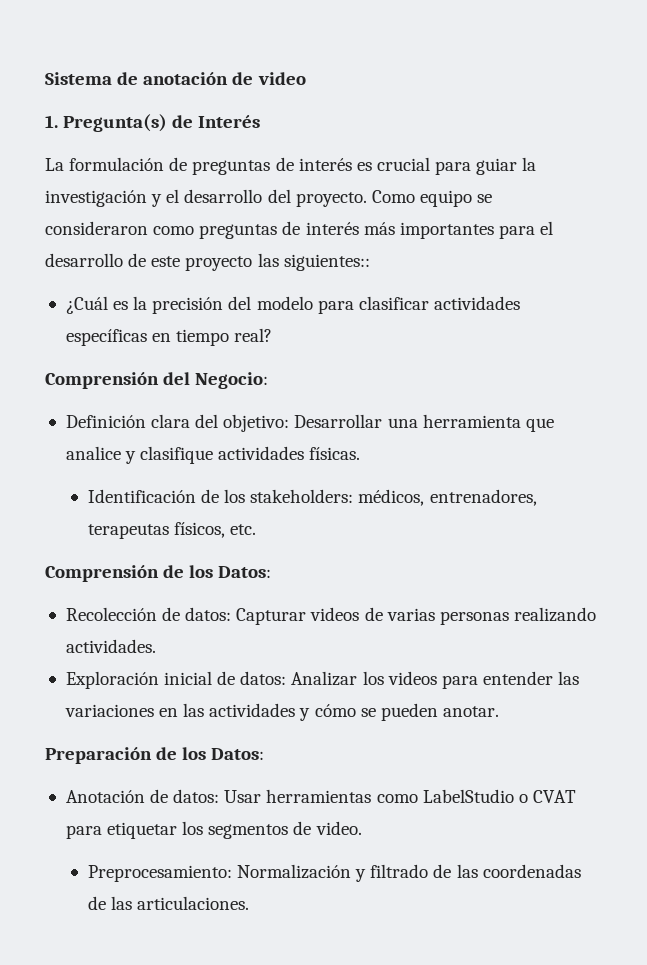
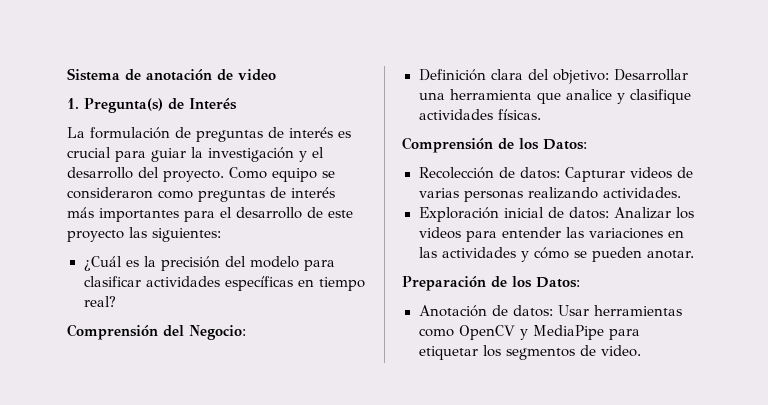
- Como equipo se consideraron como preguntas de interés más importantes para el desarrollo de este proyecto las siguientes::
+ Como equipo se consideraron como preguntas de interés más importantes para el desarrollo de este proyecto las siguientes:
- Identificación de los stakeholders: médicos, entrenadores, terapeutas físicos, etc.
- Anotación de datos: Usar herramientas como LabelStudio o CVAT para etiquetar los segmentos de video.
+ Anotación de datos: Usar herramientas como OpenCV y MediaPipe para etiquetar los segmentos de video.
- Preprocesamiento: Normalización y filtrado de las coordenadas de las articulaciones.

